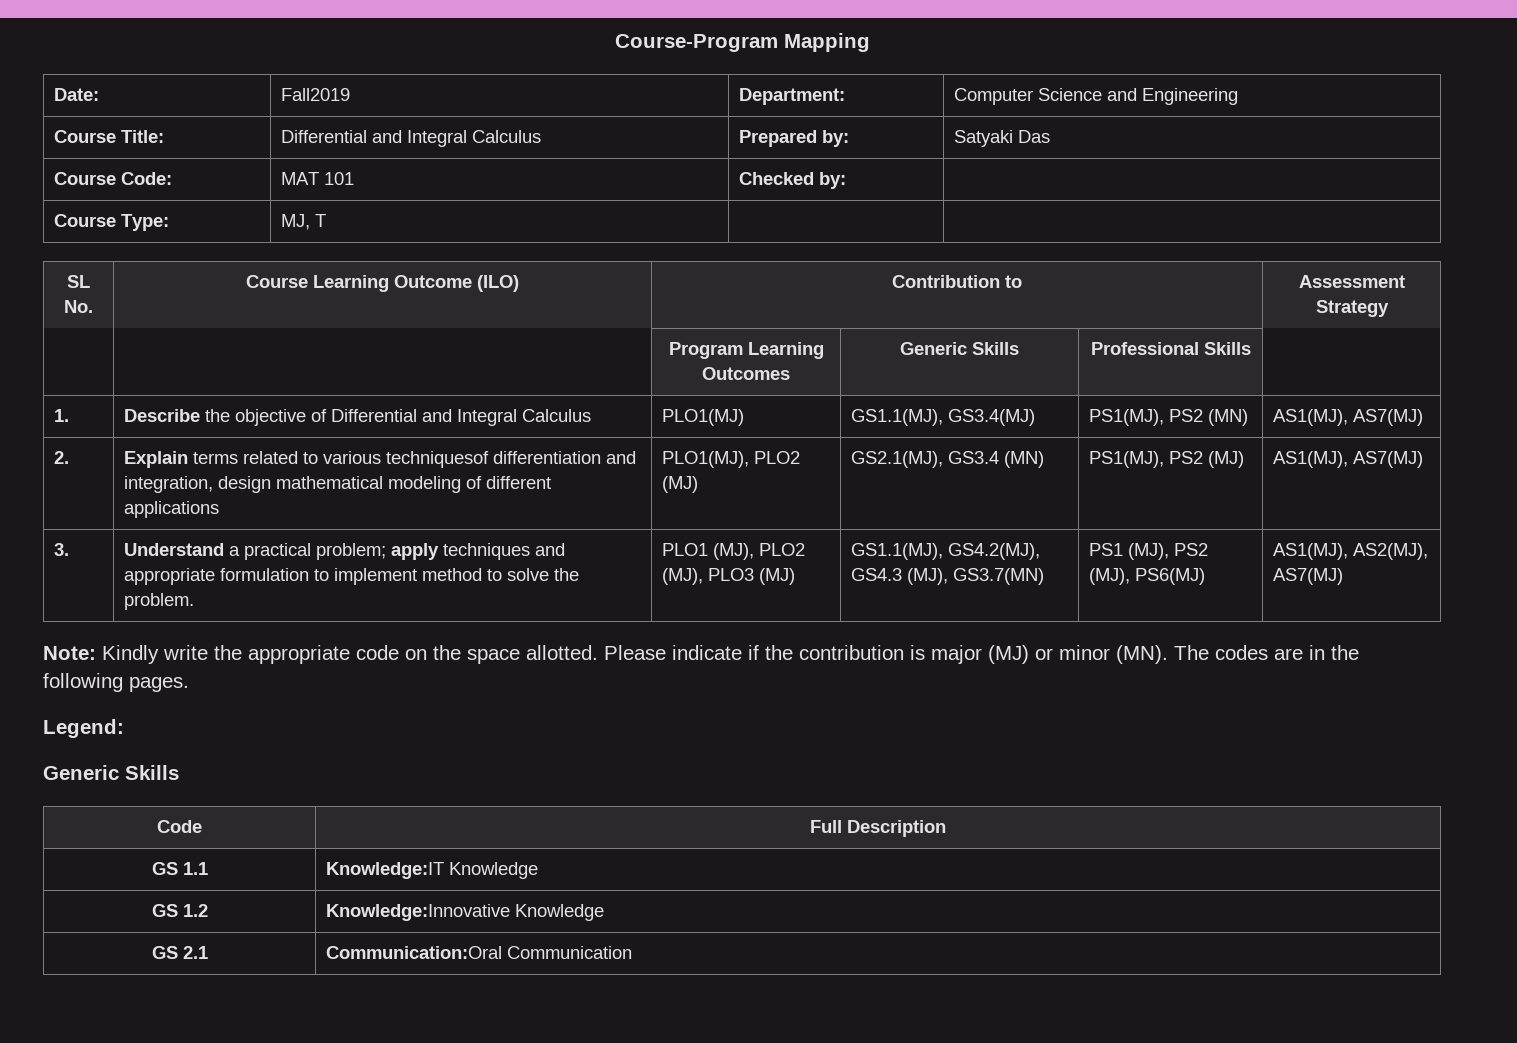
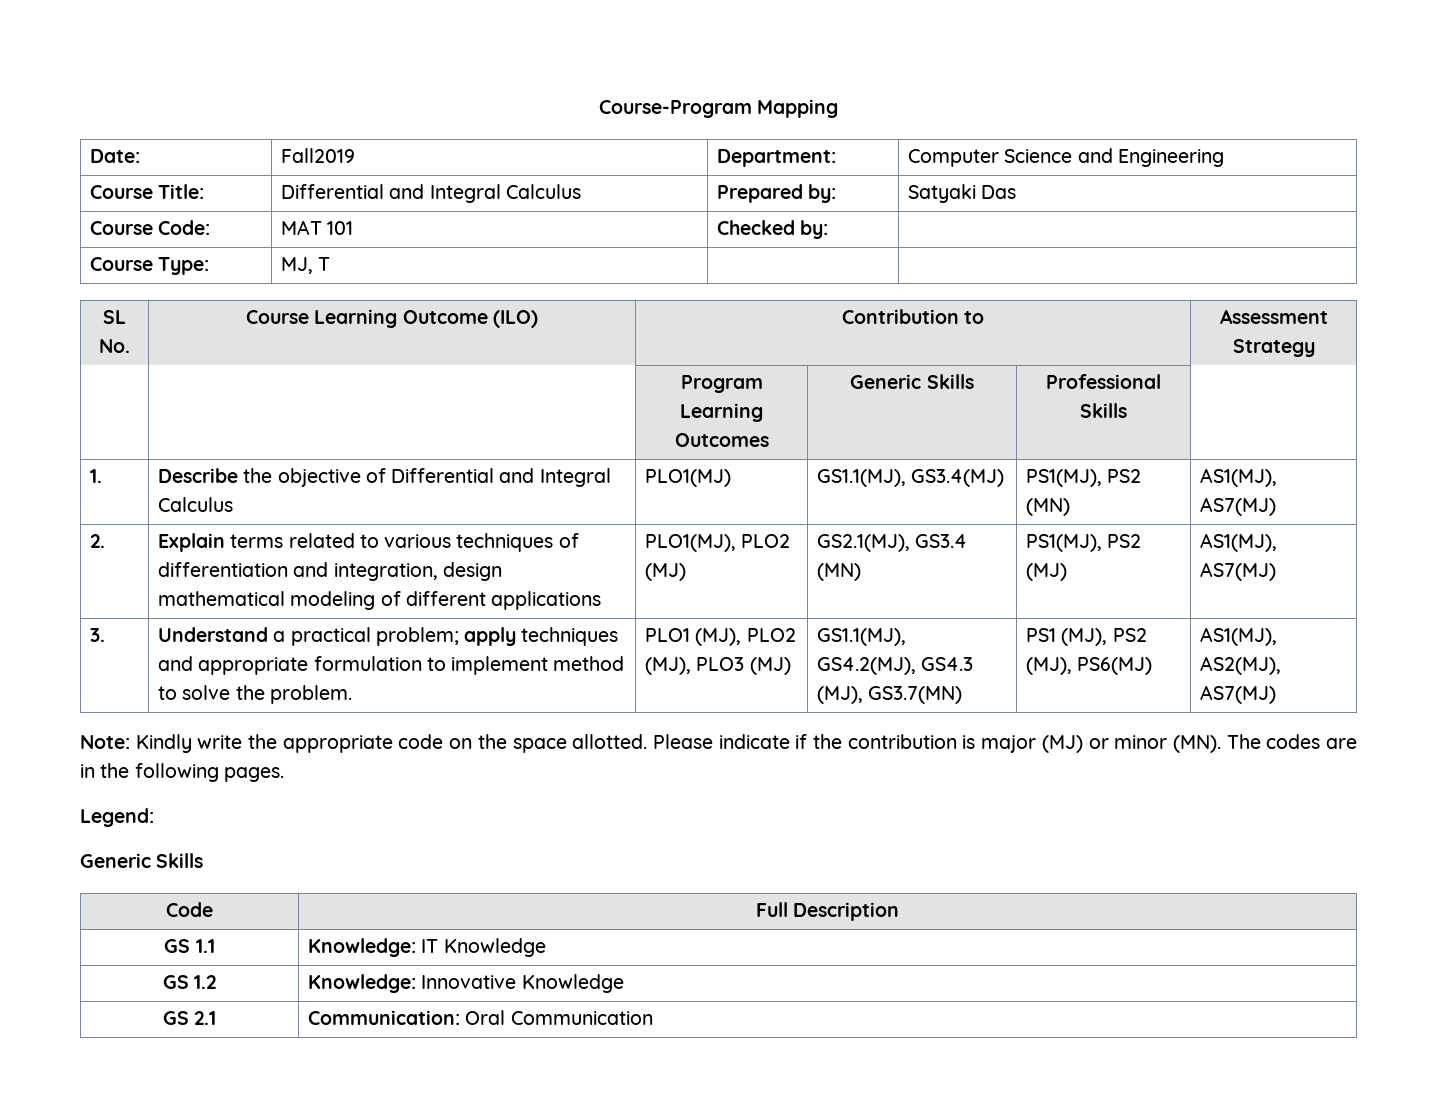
- 2. | Explain terms related to various techniquesof differentiation and integration, design mathematical modeling of different applications | PLO1(MJ), PLO2 (MJ) | GS2.1(MJ), GS3.4 (MN) | PS1(MJ), PS2 (MJ) | AS1(MJ), AS7(MJ)
+ 2. | Explain terms related to various techniques of differentiation and integration, design mathematical modeling of different applications | PLO1(MJ), PLO2 (MJ) | GS2.1(MJ), GS3.4 (MN) | PS1(MJ), PS2 (MJ) | AS1(MJ), AS7(MJ)
- GS 1.1 | Knowledge:IT Knowledge
+ GS 1.1 | Knowledge: IT Knowledge
- GS 1.2 | Knowledge:Innovative Knowledge
+ GS 1.2 | Knowledge: Innovative Knowledge
- GS 2.1 | Communication:Oral Communication
+ GS 2.1 | Communication: Oral Communication

